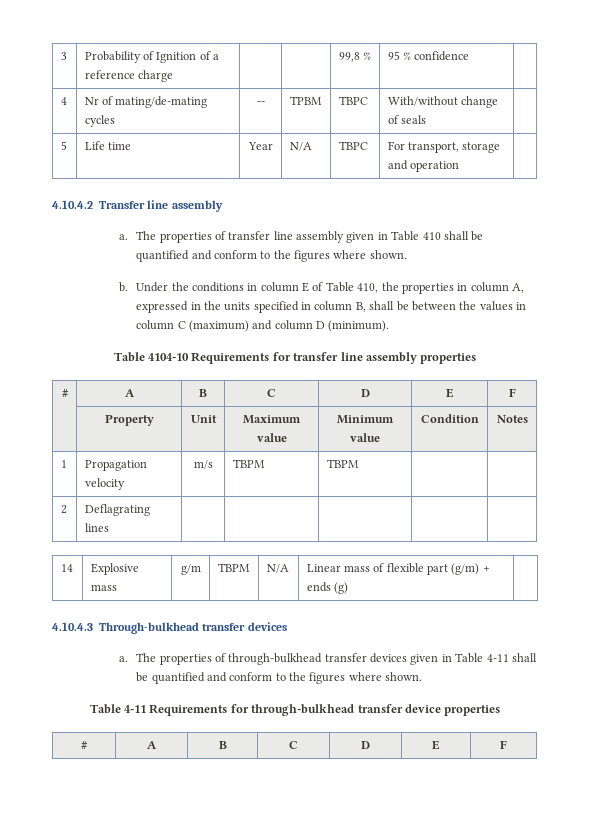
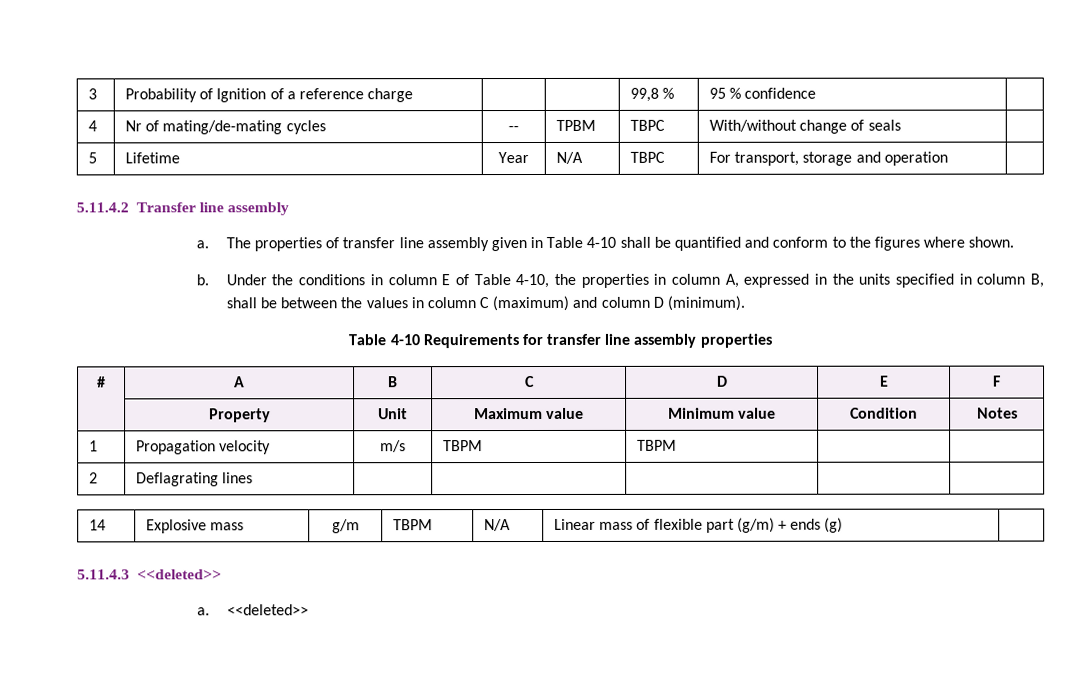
- 5 | Life time | Year | N/A | TBPC | For transport, storage and operation |
+ 5 | Lifetime | Year | N/A | TBPC | For transport, storage and operation |
- 4.10.4.2 Transfer line assembly
+ 5.11.4.2 Transfer line assembly
- The properties of transfer line assembly given in Table 410 shall be quantified and conform to the figures where shown.
+ The properties of transfer line assembly given in Table 4-10 shall be quantified and conform to the figures where shown.
- Under the conditions in column E of Table 410, the properties in column A, expressed in the units specified in column B, shall be between the values in column C (maximum) and column D (minimum).
+ Under the conditions in column E of Table 4-10, the properties in column A, expressed in the units specified in column B, shall be between the values in column C (maximum) and column D (minimum).
- Table 4104-10 Requirements for transfer line assembly properties
+ Table 4-10 Requirements for transfer line assembly properties
- 4.10.4.3 Through-bulkhead transfer devices
- a. The properties of through-bulkhead transfer devices given in Table 4-11 shall be quantified and conform to the figures where shown.
- Table 4-11 Requirements for through-bulkhead transfer device properties
- # | A | B | C | D | E | F
+ 5.11.4.3 <<deleted>>
+ a. <<deleted>>

